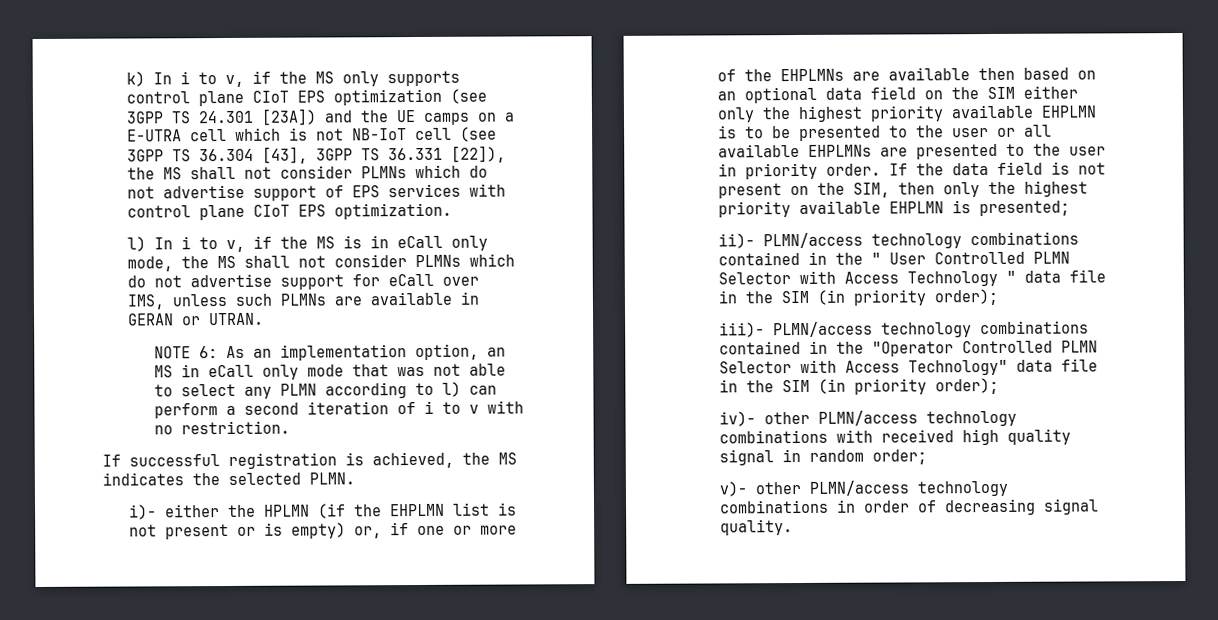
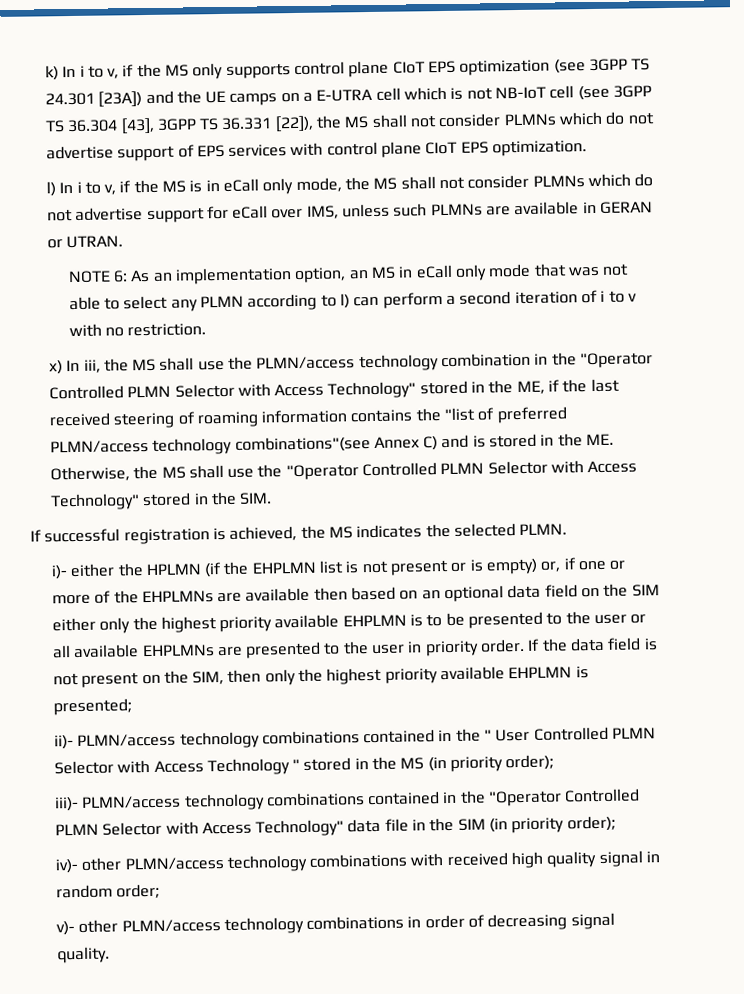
+ x) In iii, the MS shall use the PLMN/access technology combination in the "Operator Controlled PLMN Selector with Access Technology" stored in the ME, if the last received steering of roaming information contains the "list of preferred PLMN/access technology combinations"(see Annex C) and is stored in the ME. Otherwise, the MS shall use the "Operator Controlled PLMN Selector with Access Technology" stored in the SIM.
- ii)- PLMN/access technology combinations contained in the " User Controlled PLMN Selector with Access Technology " data file in the SIM (in priority order);
+ ii)- PLMN/access technology combinations contained in the " User Controlled PLMN Selector with Access Technology " stored in the MS (in priority order);

